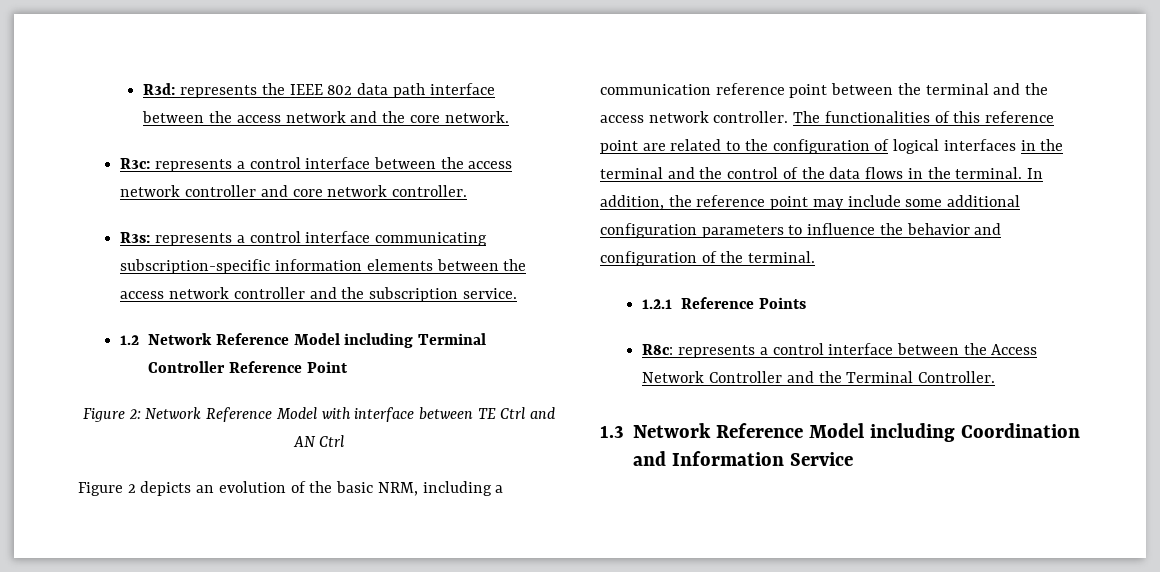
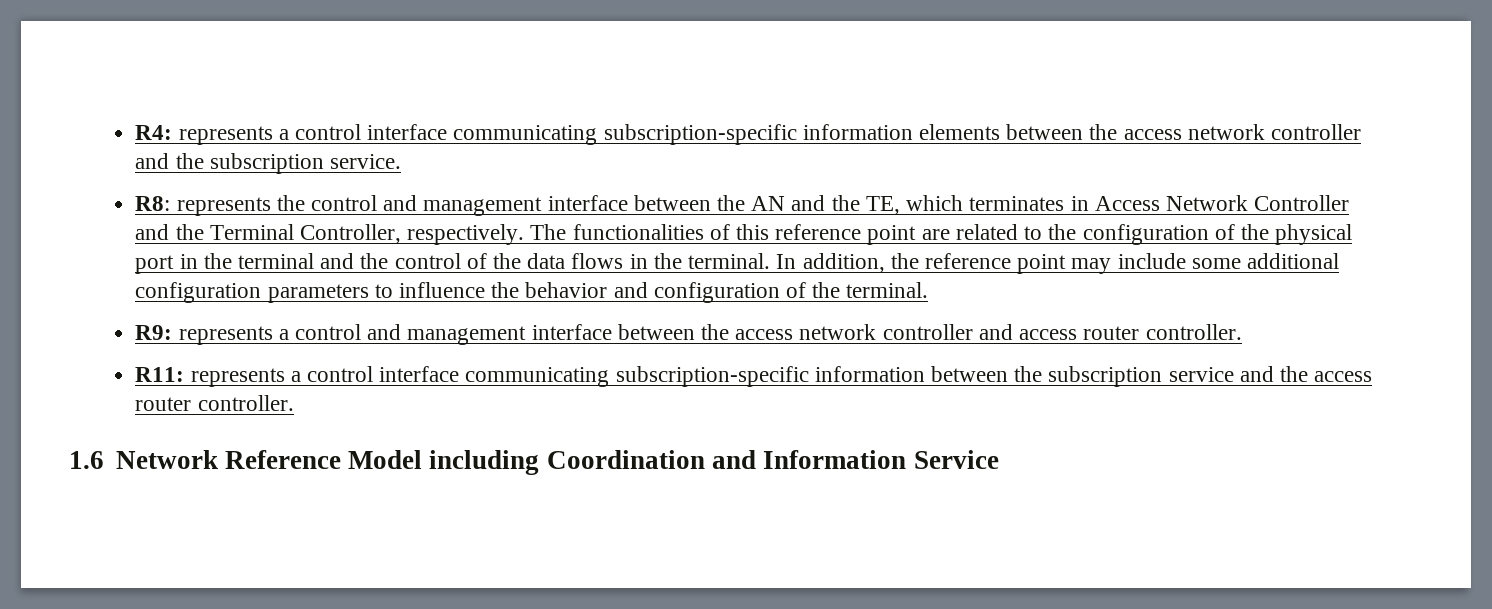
- R3d: represents the IEEE 802 data path interface between the access network and the core network.
- R3c: represents a control interface between the access network controller and core network controller.
- R3s: represents a control interface communicating subscription-specific information elements between the access network controller and the subscription service.
+ R4: represents a control interface communicating subscription-specific information elements between the access network controller and the subscription service.
- 1.2 Network Reference Model including Terminal Controller Reference Point
- Figure 2: Network Reference Model with interface between TE Ctrl and AN Ctrl
- Figure 2 depicts an evolution of the basic NRM, including a communication reference point between the terminal and the access network controller.
+ R8: represents the control and management interface between the AN and the TE, which terminates in Access Network Controller and the Terminal Controller, respectively.
- The functionalities of this reference point are related to the configuration of logical interfaces in the terminal and the control of the data flows in the terminal.
+ The functionalities of this reference point are related to the configuration of the physical port in the terminal and the control of the data flows in the terminal.
- 1.2.1 Reference Points
- R8c: represents a control interface between the Access Network Controller and the Terminal Controller.
- 1.3 Network Reference Model including Coordination and Information Service
+ R9: represents a control and management interface between the access network controller and access router controller.
+ R11: represents a control interface communicating subscription-specific information between the subscription service and the access router controller.
+ 1.6 Network Reference Model including Coordination and Information Service

